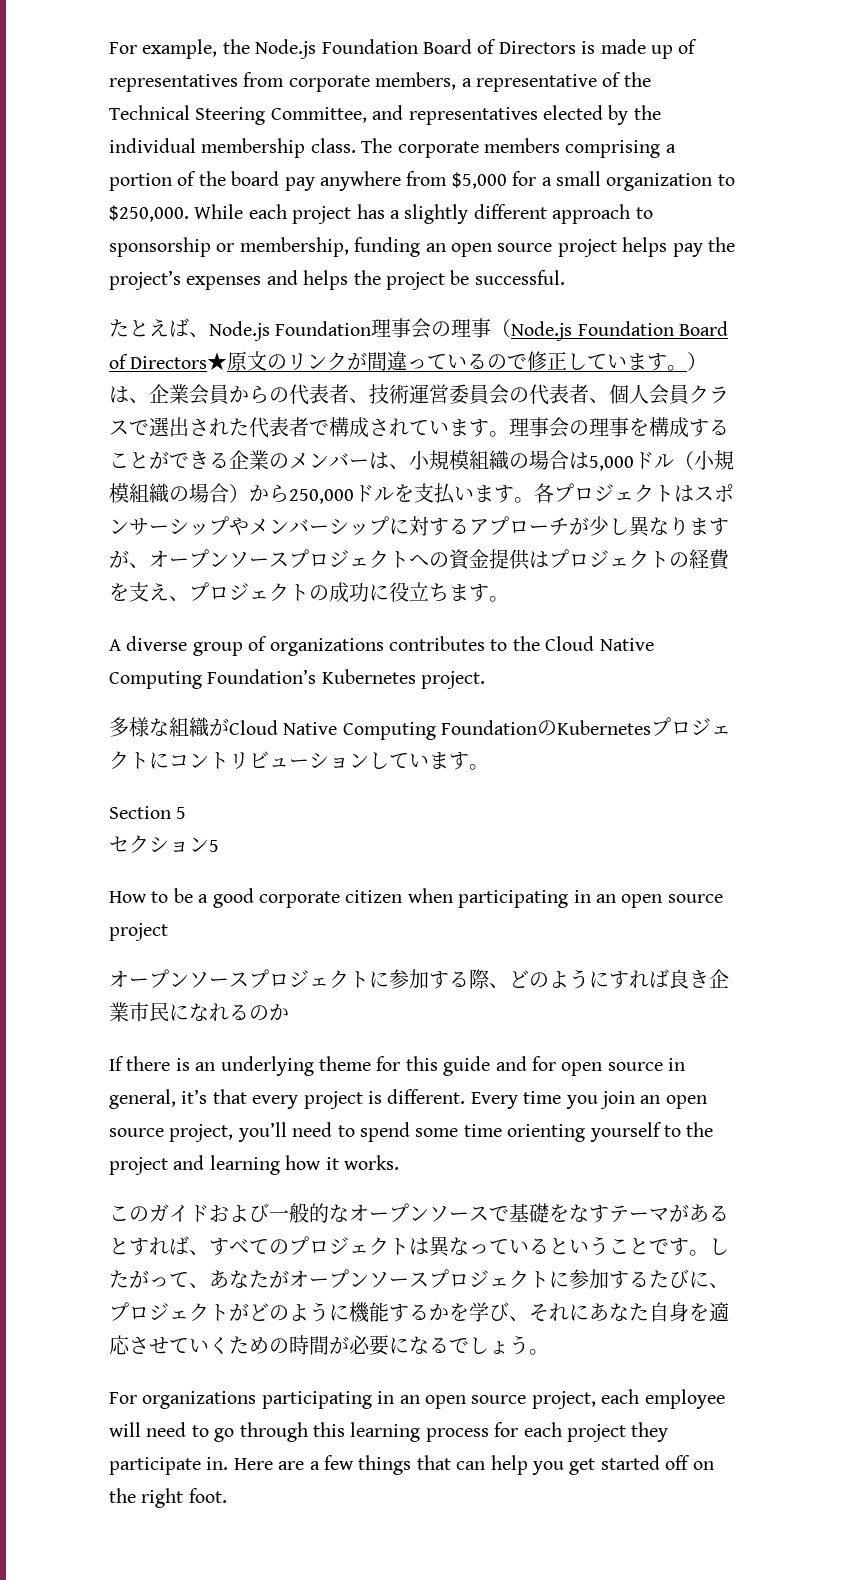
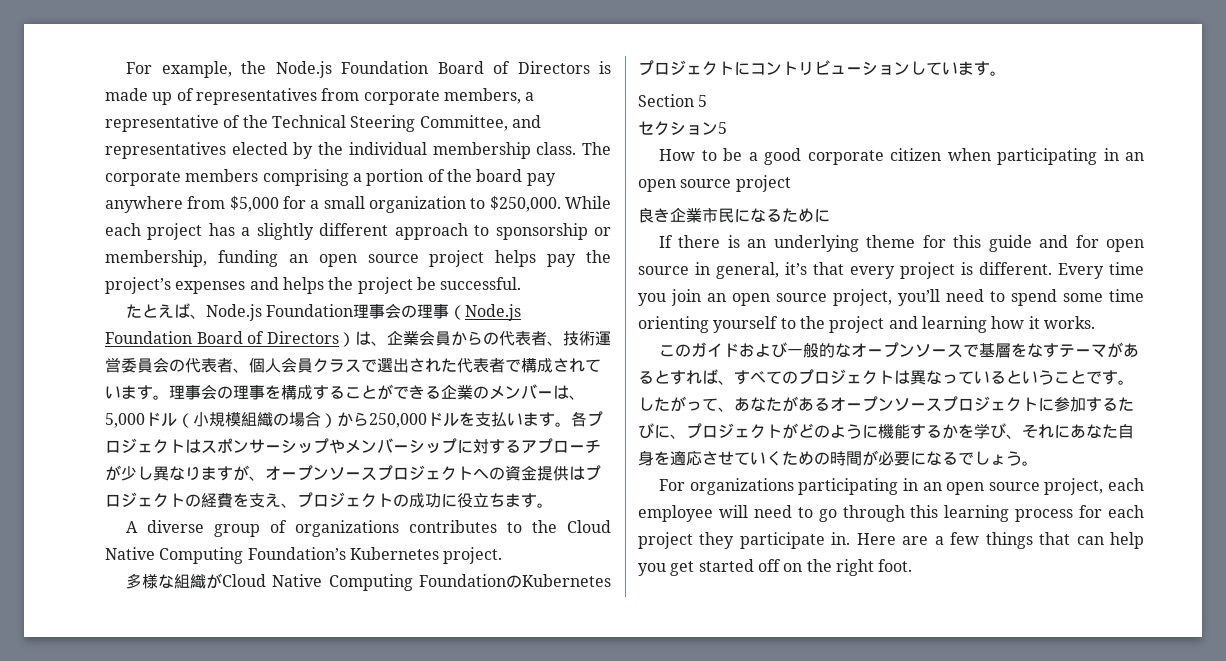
- たとえば、Node.js Foundation理事会の理事（Node.js Foundation Board of Directors★原文のリンクが間違っているので修正しています。）は、企業会員からの代表者、技術運営委員会の代表者、個人会員クラスで選出された代表者で構成されています。
+ たとえば、Node.js Foundation理事会の理事（Node.js Foundation Board of Directors）は、企業会員からの代表者、技術運営委員会の代表者、個人会員クラスで選出された代表者で構成されています。
- 理事会の理事を構成することができる企業のメンバーは、小規模組織の場合は5,000ドル（小規模組織の場合）から250,000ドルを支払います。
+ 理事会の理事を構成することができる企業のメンバーは、5,000ドル（小規模組織の場合）から250,000ドルを支払います。
- オープンソースプロジェクトに参加する際、どのようにすれば良き企業市民になれるのか
+ 良き企業市民になるために
- このガイドおよび一般的なオープンソースで基礎をなすテーマがあるとすれば、すべてのプロジェクトは異なっているということです。
+ このガイドおよび一般的なオープンソースで基層をなすテーマがあるとすれば、すべてのプロジェクトは異なっているということです。
- したがって、あなたがオープンソースプロジェクトに参加するたびに、プロジェクトがどのように機能するかを学び、それにあなた自身を適応させていくための時間が必要になるでしょう。
+ したがって、あなたがあるオープンソースプロジェクトに参加するたびに、プロジェクトがどのように機能するかを学び、それにあなた自身を適応させていくための時間が必要になるでしょう。

